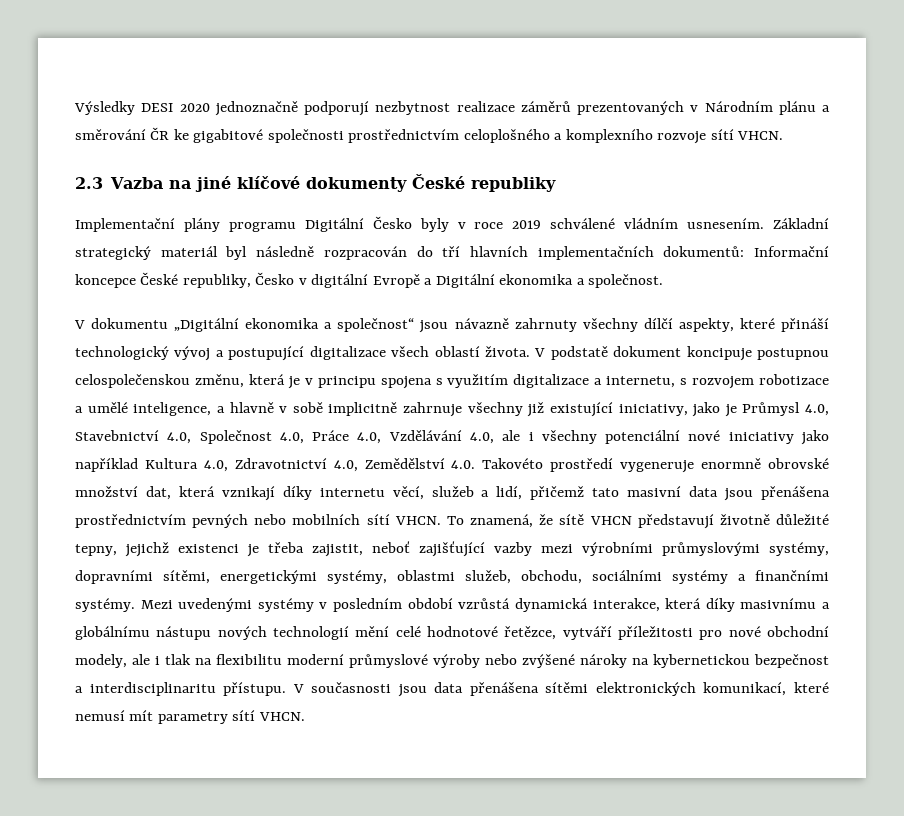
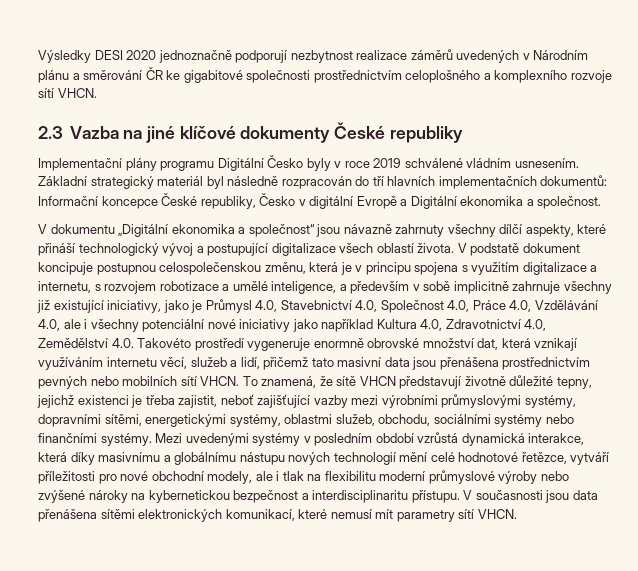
- Výsledky DESI 2020 jednoznačně podporují nezbytnost realizace záměrů prezentovaných v Národním plánu a směrování ČR ke gigabitové společnosti prostřednictvím celoplošného a komplexního rozvoje sítí VHCN.
+ Výsledky DESI 2020 jednoznačně podporují nezbytnost realizace záměrů uvedených v Národním plánu a směrování ČR ke gigabitové společnosti prostřednictvím celoplošného a komplexního rozvoje sítí VHCN.
- V podstatě dokument koncipuje postupnou celospolečenskou změnu, která je v principu spojena s využitím digitalizace a internetu, s rozvojem robotizace a umělé inteligence, a hlavně v sobě implicitně zahrnuje všechny již existující iniciativy, jako je Průmysl 4.0, Stavebnictví 4.0, Společnost 4.0, Práce 4.0, Vzdělávání 4.0, ale i všechny potenciální nové iniciativy jako například Kultura 4.0, Zdravotnictví 4.0, Zemědělství 4.0. Takovéto prostředí vygeneruje enormně obrovské množství dat, která vznikají díky internetu věcí, služeb a lidí, přičemž tato masivní data jsou přenášena prostřednictvím pevných nebo mobilních sítí VHCN.
+ V podstatě dokument koncipuje postupnou celospolečenskou změnu, která je v principu spojena s využitím digitalizace a internetu, s rozvojem robotizace a umělé inteligence, a především v sobě implicitně zahrnuje všechny již existující iniciativy, jako je Průmysl 4.0, Stavebnictví 4.0, Společnost 4.0, Práce 4.0, Vzdělávání 4.0, ale i všechny potenciální nové iniciativy jako například Kultura 4.0, Zdravotnictví 4.0, Zemědělství 4.0. Takovéto prostředí vygeneruje enormně obrovské množství dat, která vznikají využíváním internetu věcí, služeb a lidí, přičemž tato masivní data jsou přenášena prostřednictvím pevných nebo mobilních sítí VHCN.
- To znamená, že sítě VHCN představují životně důležité tepny, jejichž existenci je třeba zajistit, neboť zajišťující vazby mezi výrobními průmyslovými systémy, dopravními sítěmi, energetickými systémy, oblastmi služeb, obchodu, sociálními systémy a finančními systémy.
+ To znamená, že sítě VHCN představují životně důležité tepny, jejichž existenci je třeba zajistit, neboť zajišťující vazby mezi výrobními průmyslovými systémy, dopravními sítěmi, energetickými systémy, oblastmi služeb, obchodu, sociálními systémy nebo finančními systémy.

